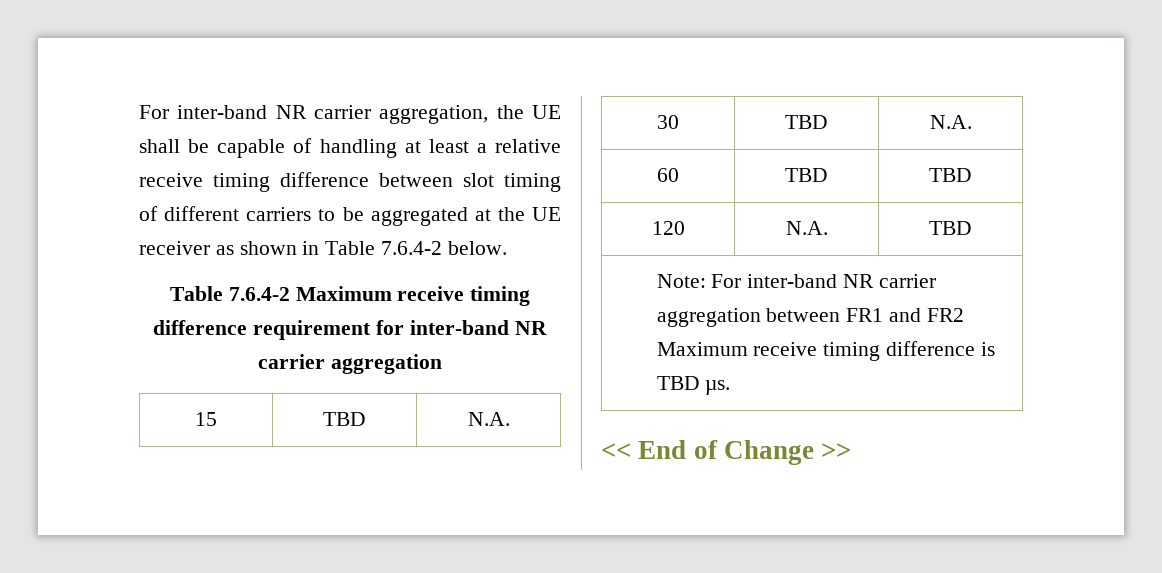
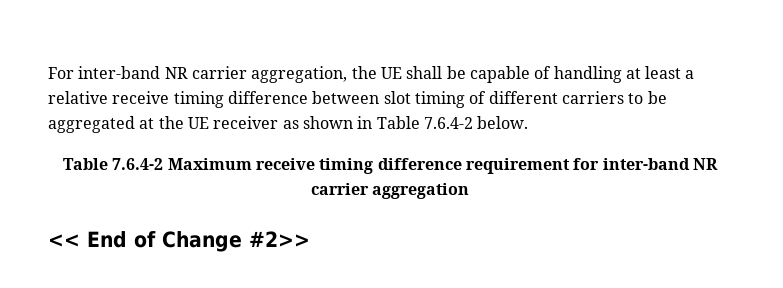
- 15 | TBD | N.A.
- 30 | TBD | N.A.
- 60 | TBD | TBD
- 120 | N.A. | TBD
- Note: For inter-band NR carrier aggregation between FR1 and FR2 Maximum receive timing difference is TBD µs.
- << End of Change >>
+ << End of Change #2>>

